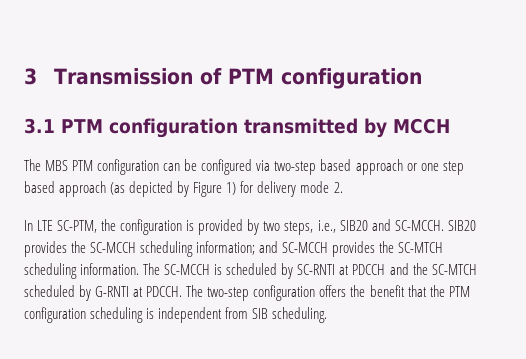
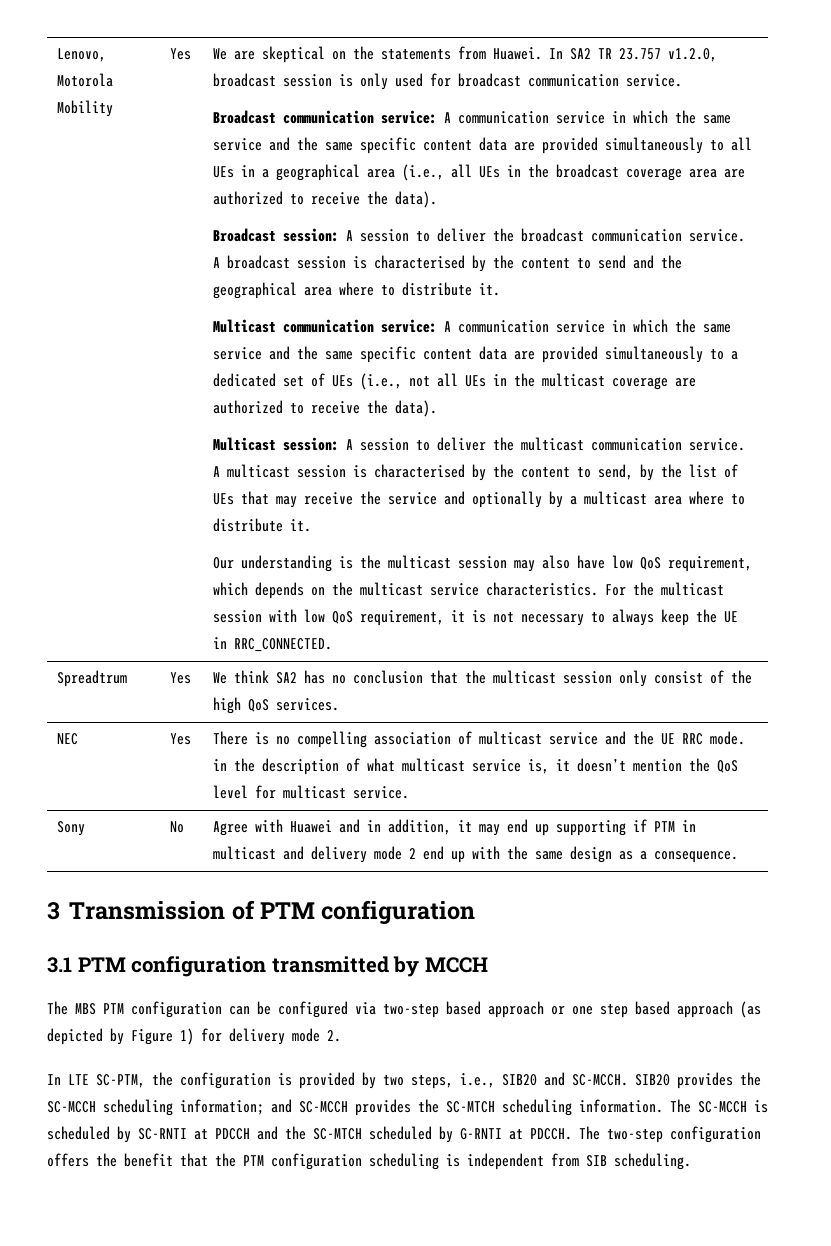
+ Lenovo, Motorola Mobility | Yes | We are skeptical on the statements from Huawei. In SA2 TR 23.757 v1.2.0, broadcast session is only used for broadcast communication service.
+ Broadcast communication service: A communication service in which the same service and the same specific content data are provided simultaneously to all UEs in a geographical area (i.e., all UEs in the broadcast coverage area are authorized to receive the data).
+ Broadcast session: A session to deliver the broadcast communication service. A broadcast session is characterised by the content to send and the geographical area where to distribute it.
+ Multicast communication service: A communication service in which the same service and the same specific content data are provided simultaneously to a dedicated set of UEs (i.e., not all UEs in the multicast coverage are authorized to receive the data).
+ Multicast session: A session to deliver the multicast communication service. A multicast session is characterised by the content to send, by the list of UEs that may receive the service and optionally by a multicast area where to distribute it.
+ Our understanding is the multicast session may also have low QoS requirement, which depends on the multicast service characteristics. For the multicast session with low QoS requirement, it is not necessary to always keep the UE in RRC_CONNECTED.
+ Spreadtrum | Yes | We think SA2 has no conclusion that the multicast session only consist of the high QoS services.
+ NEC | Yes | There is no compelling association of multicast service and the UE RRC mode. in the description of what multicast service is, it doesn’t mention the QoS level for multicast service.
+ Sony | No | Agree with Huawei and in addition, it may end up supporting if PTM in multicast and delivery mode 2 end up with the same design as a consequence.

